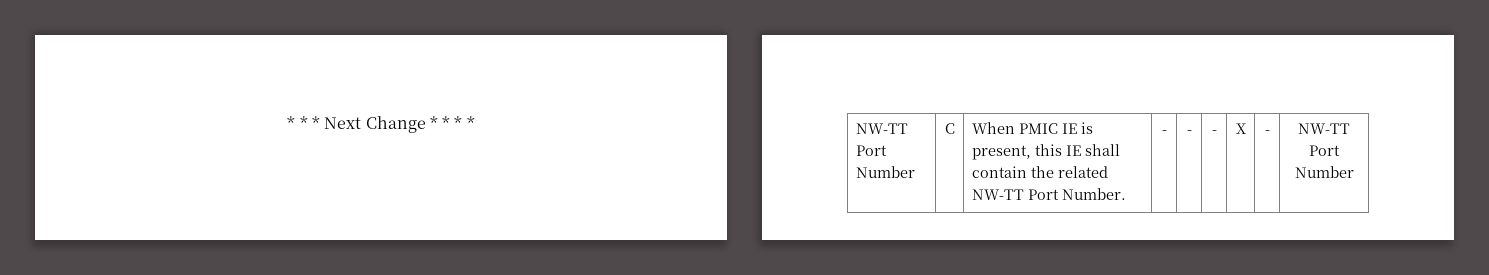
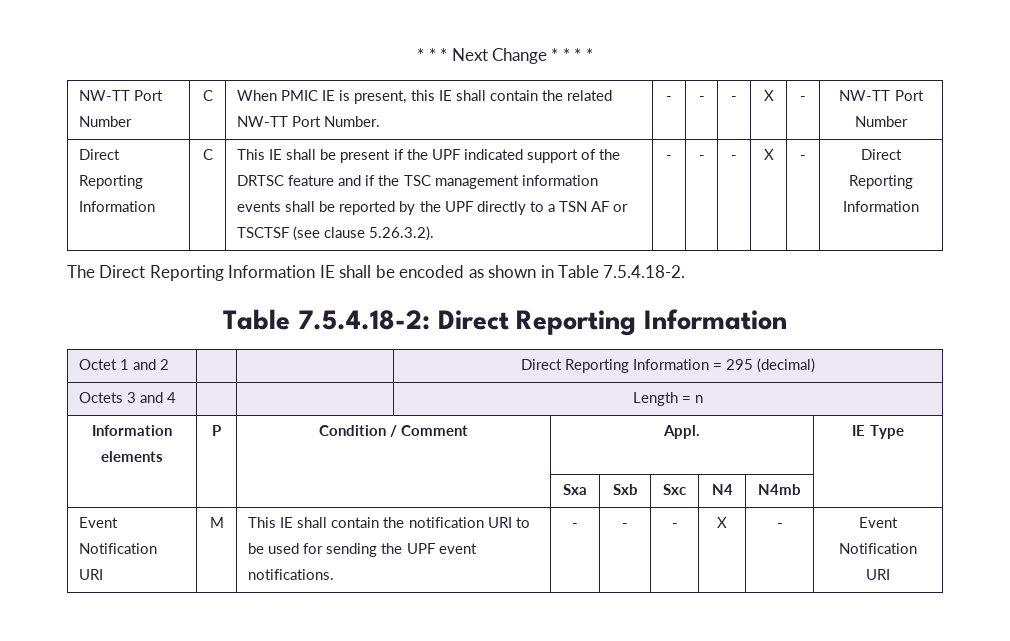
+ Direct Reporting Information | C | This IE shall be present if the UPF indicated support of the DRTSC feature and if the TSC management information events shall be reported by the UPF directly to a TSN AF or TSCTSF (see clause 5.26.3.2). | - | - | - | X | - | Direct Reporting Information
+ The Direct Reporting Information IE shall be encoded as shown in Table 7.5.4.18-2.
+ Table 7.5.4.18-2: Direct Reporting Information
+ Octet 1 and 2 | | | Direct Reporting Information = 295 (decimal)
+ Octets 3 and 4 | | | Length = n
+ Information elements | P | Condition / Comment | Appl. | IE Type
+ | | | Sxa | Sxb | Sxc | N4 | N4mb |
+ Event Notification URI | M | This IE shall contain the notification URI to be used for sending the UPF event notifications. | - | - | - | X | - | Event Notification URI

